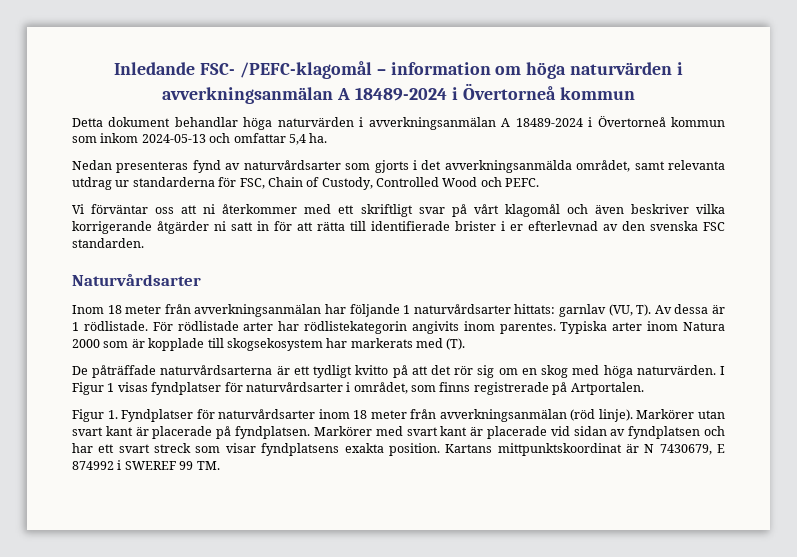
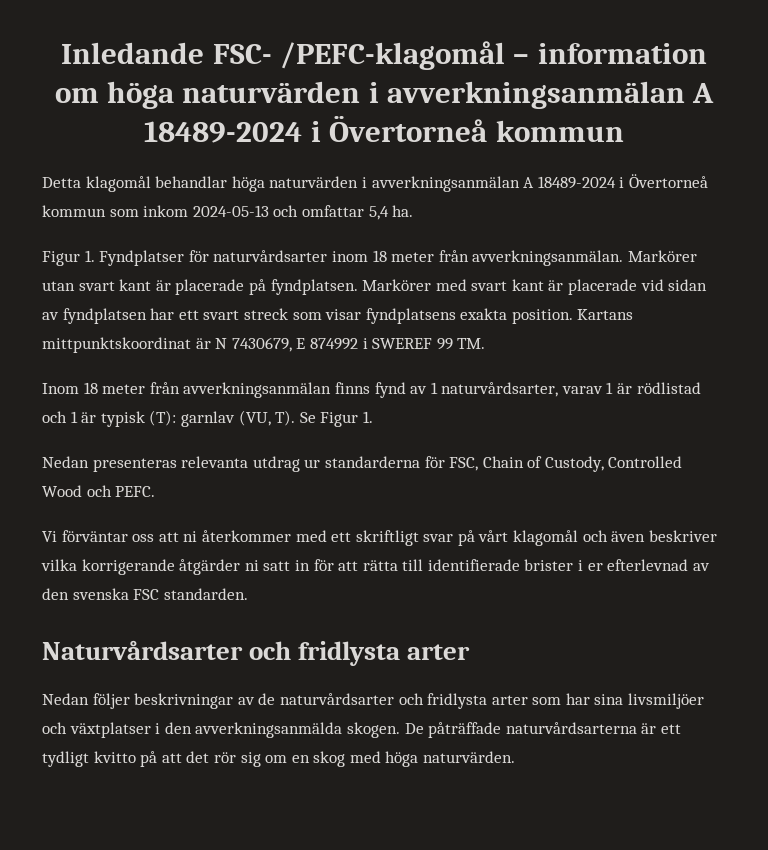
- Detta dokument behandlar höga naturvärden i avverkningsanmälan A 18489-2024 i Övertorneå kommun som inkom 2024-05-13 och omfattar 5,4 ha.
+ Detta klagomål behandlar höga naturvärden i avverkningsanmälan A 18489-2024 i Övertorneå kommun som inkom 2024-05-13 och omfattar 5,4 ha.
- Nedan presenteras fynd av naturvårdsarter som gjorts i det avverkningsanmälda området, samt relevanta utdrag ur standarderna för FSC, Chain of Custody, Controlled Wood och PEFC.
+ Figur 1. Fyndplatser för naturvårdsarter inom 18 meter från avverkningsanmälan. Markörer utan svart kant är placerade på fyndplatsen. Markörer med svart kant är placerade vid sidan av fyndplatsen har ett svart streck som visar fyndplatsens exakta position. Kartans mittpunktskoordinat är N 7430679, E 874992 i SWEREF 99 TM.
+ Inom 18 meter från avverkningsanmälan finns fynd av 1 naturvårdsarter, varav 1 är rödlistad och 1 är typisk (T): garnlav (VU, T). Se Figur 1.
+ Nedan presenteras relevanta utdrag ur standarderna för FSC, Chain of Custody, Controlled Wood och PEFC.
- Naturvårdsarter
- Inom 18 meter från avverkningsanmälan har följande 1 naturvårdsarter hittats: garnlav (VU, T). Av dessa är 1 rödlistade. För rödlistade arter har rödlistekategorin angivits inom parentes. Typiska arter inom Natura 2000 som är kopplade till skogsekosystem har markerats med (T).
- De påträffade naturvårdsarterna är ett tydligt kvitto på att det rör sig om en skog med höga naturvärden. I Figur 1 visas fyndplatser för naturvårdsarter i området, som finns registrerade på Artportalen.
- Figur 1. Fyndplatser för naturvårdsarter inom 18 meter från avverkningsanmälan (röd linje). Markörer utan svart kant är placerade på fyndplatsen. Markörer med svart kant är placerade vid sidan av fyndplatsen och har ett svart streck som visar fyndplatsens exakta position. Kartans mittpunktskoordinat är N 7430679, E 874992 i SWEREF 99 TM.
+ Naturvårdsarter och fridlysta arter
+ Nedan följer beskrivningar av de naturvårdsarter och fridlysta arter som har sina livsmiljöer och växtplatser i den avverkningsanmälda skogen. De påträffade naturvårdsarterna är ett tydligt kvitto på att det rör sig om en skog med höga naturvärden.

